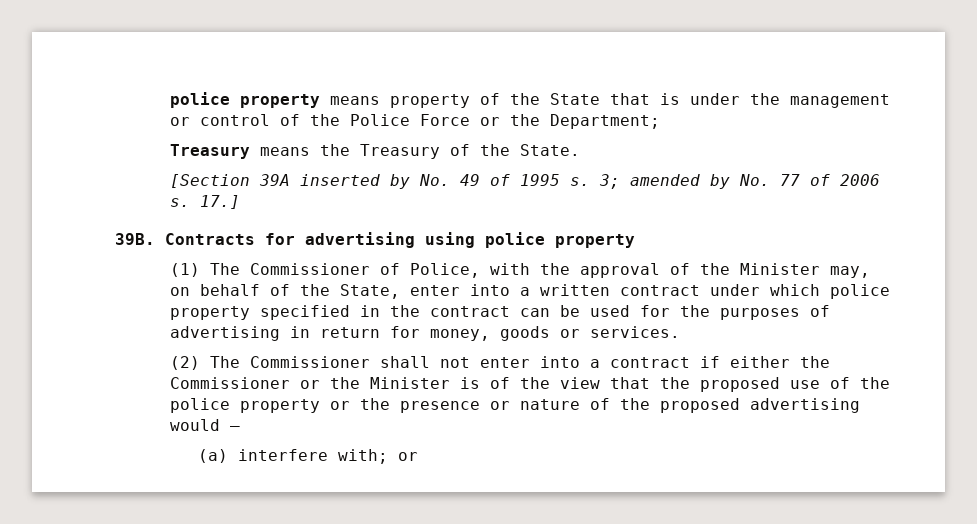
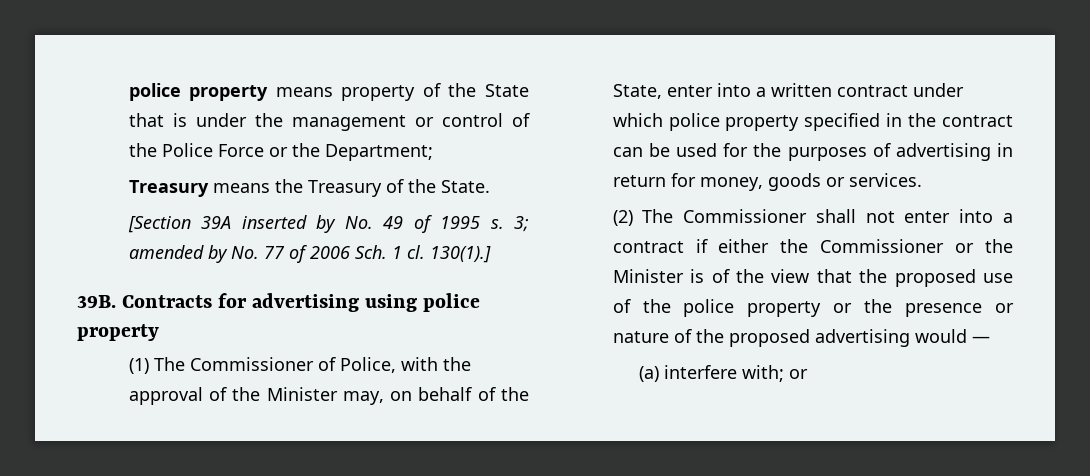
- 3; amended by No. 77 of 2006 s. 17.]
+ 3; amended by No. 77 of 2006 Sch. 1 cl. 130(1).]

